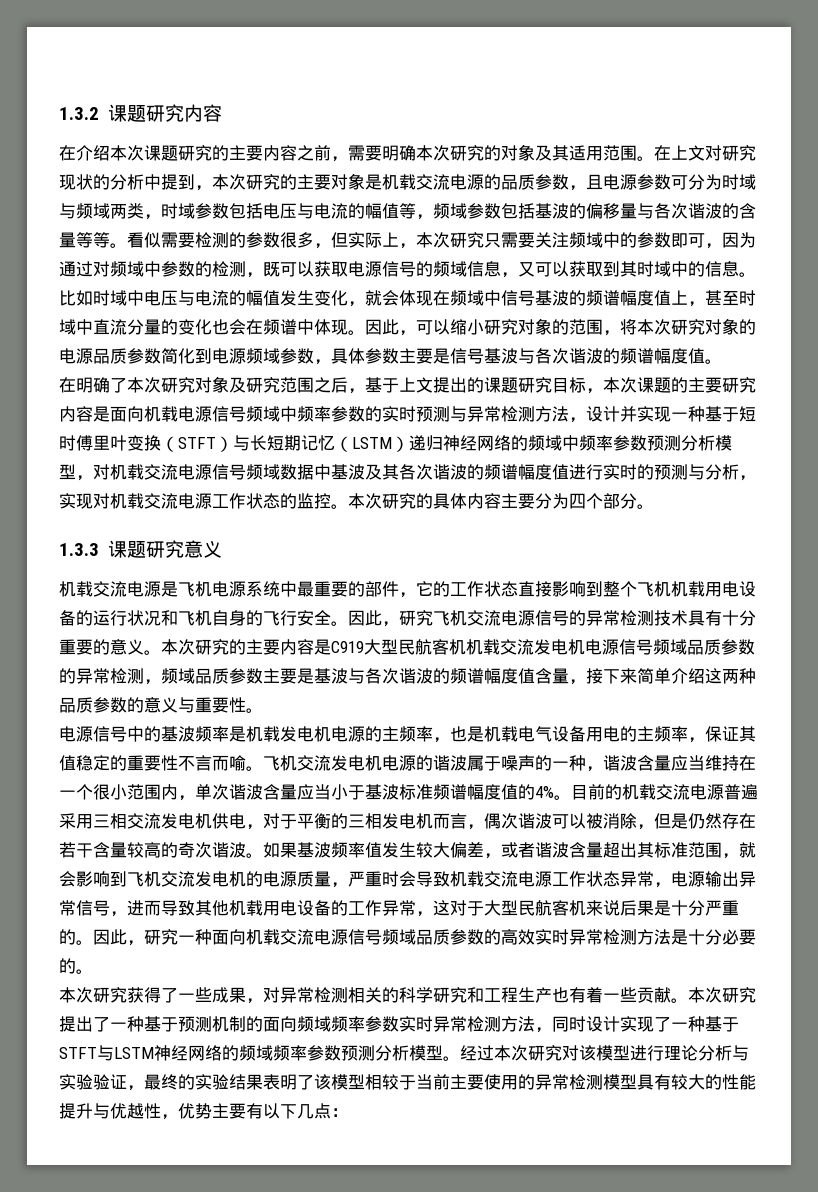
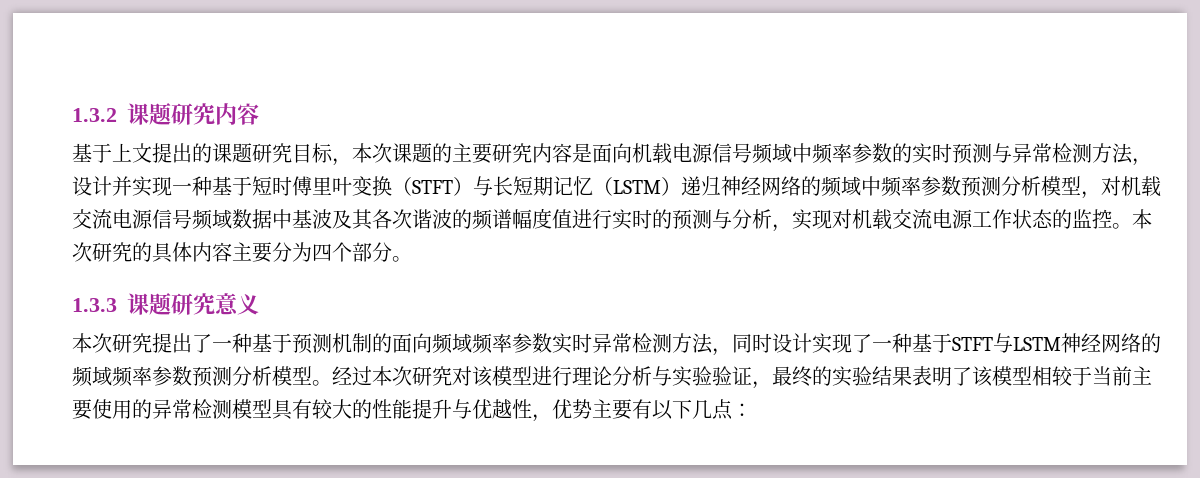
- 在介绍本次课题研究的主要内容之前，需要明确本次研究的对象及其适用范围。在上文对研究现状的分析中提到，本次研究的主要对象是机载交流电源的品质参数，且电源参数可分为时域与频域两类，时域参数包括电压与电流的幅值等，频域参数包括基波的偏移量与各次谐波的含量等等。看似需要检测的参数很多，但实际上，本次研究只需要关注频域中的参数即可，因为通过对频域中参数的检测，既可以获取电源信号的频域信息，又可以获取到其时域中的信息。比如时域中电压与电流的幅值发生变化，就会体现在频域中信号基波的频谱幅度值上，甚至时域中直流分量的变化也会在频谱中体现。因此，可以缩小研究对象的范围，将本次研究对象的电源品质参数简化到电源频域参数，具体参数主要是信号基波与各次谐波的频谱幅度值。
- 在明确了本次研究对象及研究范围之后，基于上文提出的课题研究目标，本次课题的主要研究内容是面向机载电源信号频域中频率参数的实时预测与异常检测方法，设计并实现一种基于短时傅里叶变换（STFT）与长短期记忆（LSTM）递归神经网络的频域中频率参数预测分析模型，对机载交流电源信号频域数据中基波及其各次谐波的频谱幅度值进行实时的预测与分析，实现对机载交流电源工作状态的监控。
+ 基于上文提出的课题研究目标，本次课题的主要研究内容是面向机载电源信号频域中频率参数的实时预测与异常检测方法，设计并实现一种基于短时傅里叶变换（STFT）与长短期记忆（LSTM）递归神经网络的频域中频率参数预测分析模型，对机载交流电源信号频域数据中基波及其各次谐波的频谱幅度值进行实时的预测与分析，实现对机载交流电源工作状态的监控。
- 机载交流电源是飞机电源系统中最重要的部件，它的工作状态直接影响到整个飞机机载用电设备的运行状况和飞机自身的飞行安全。因此，研究飞机交流电源信号的异常检测技术具有十分重要的意义。本次研究的主要内容是C919大型民航客机机载交流发电机电源信号频域品质参数的异常检测，频域品质参数主要是基波与各次谐波的频谱幅度值含量，接下来简单介绍这两种品质参数的意义与重要性。
- 电源信号中的基波频率是机载发电机电源的主频率，也是机载电气设备用电的主频率，保证其值稳定的重要性不言而喻。飞机交流发电机电源的谐波属于噪声的一种，谐波含量应当维持在一个很小范围内，单次谐波含量应当小于基波标准频谱幅度值的4%。目前的机载交流电源普遍采用三相交流发电机供电，对于平衡的三相发电机而言，偶次谐波可以被消除，但是仍然存在若干含量较高的奇次谐波。如果基波频率值发生较大偏差，或者谐波含量超出其标准范围，就会影响到飞机交流发电机的电源质量，严重时会导致机载交流电源工作状态异常，电源输出异常信号，进而导致其他机载用电设备的工作异常，这对于大型民航客机来说后果是十分严重的。因此，研究一种面向机载交流电源信号频域品质参数的高效实时异常检测方法是十分必要的。
- 本次研究获得了一些成果，对异常检测相关的科学研究和工程生产也有着一些贡献。

